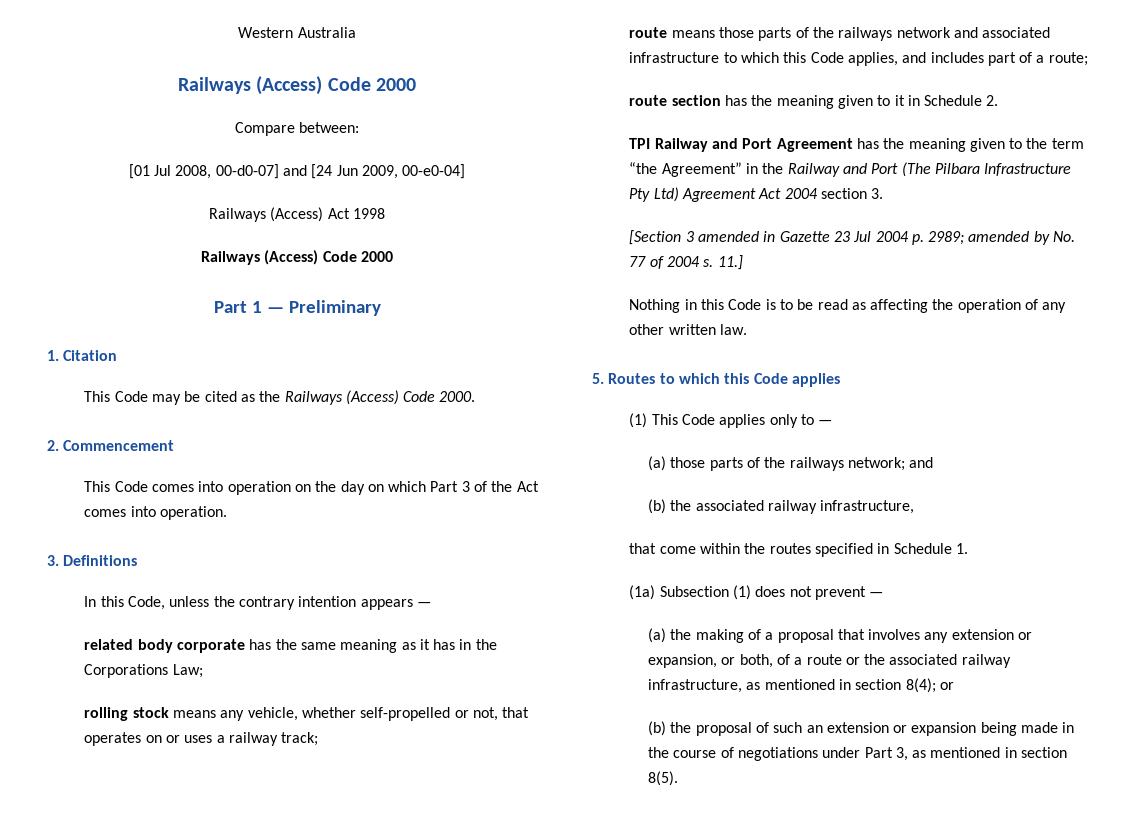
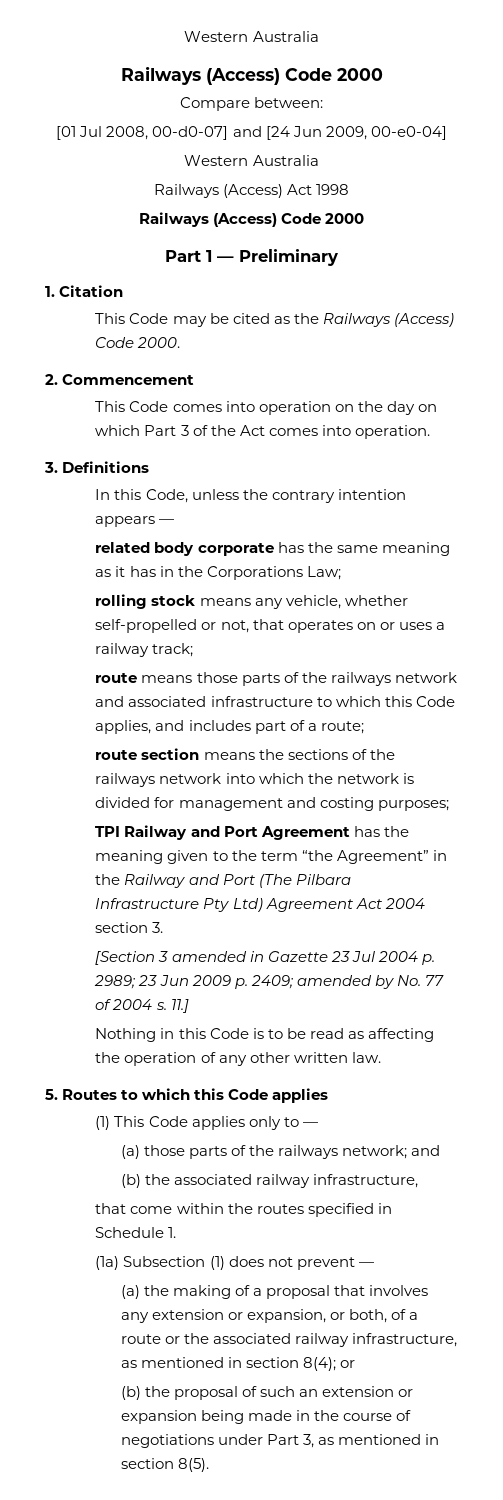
  [01 Jul 2008, 00-d0-07] and [24 Jun 2009, 00-e0-04]
+ Western Australia
- route section has the meaning given to it in Schedule 2.
+ route section means the sections of the railways network into which the network is divided for management and costing purposes;
- [Section 3 amended in Gazette 23 Jul 2004 p. 2989; amended by No. 77 of 2004 s.
+ [Section 3 amended in Gazette 23 Jul 2004 p. 2989; 23 Jun 2009 p. 2409; amended by No. 77 of 2004 s.

